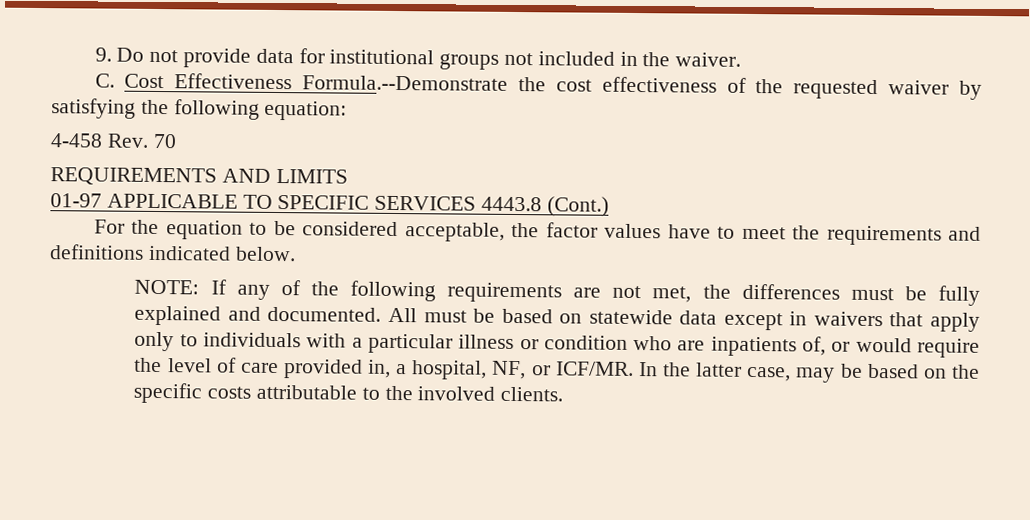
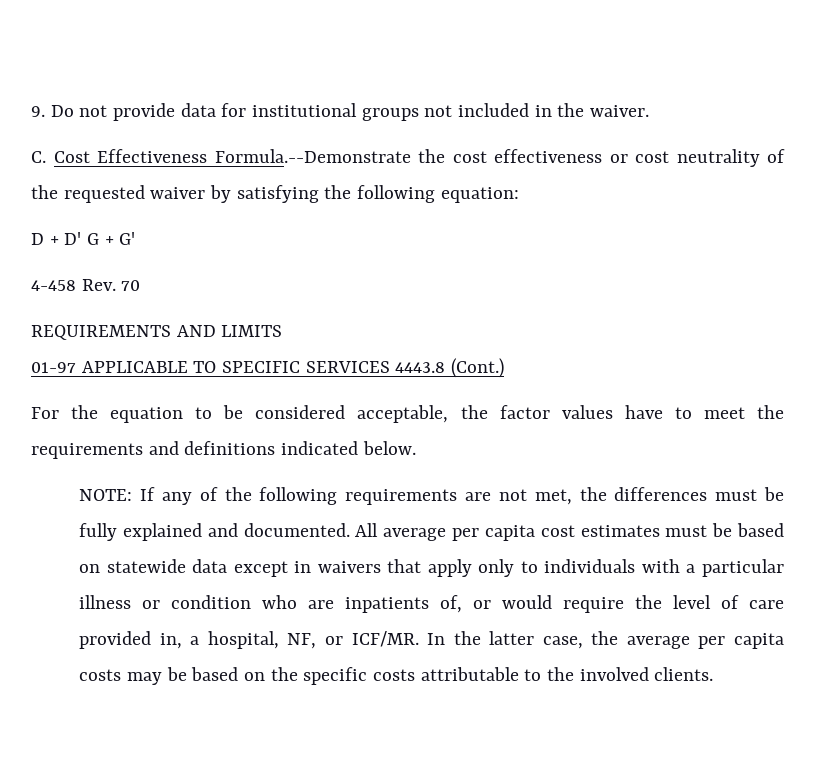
- C. Cost Effectiveness Formula.--Demonstrate the cost effectiveness of the requested waiver by satisfying the following equation:
+ C. Cost Effectiveness Formula.--Demonstrate the cost effectiveness or cost neutrality of the requested waiver by satisfying the following equation:
+ D + D' G + G'
- All must be based on statewide data except in waivers that apply only to individuals with a particular illness or condition who are inpatients of, or would require the level of care provided in, a hospital, NF, or ICF/MR.
+ All average per capita cost estimates must be based on statewide data except in waivers that apply only to individuals with a particular illness or condition who are inpatients of, or would require the level of care provided in, a hospital, NF, or ICF/MR.
- In the latter case, may be based on the specific costs attributable to the involved clients.
+ In the latter case, the average per capita costs may be based on the specific costs attributable to the involved clients.

